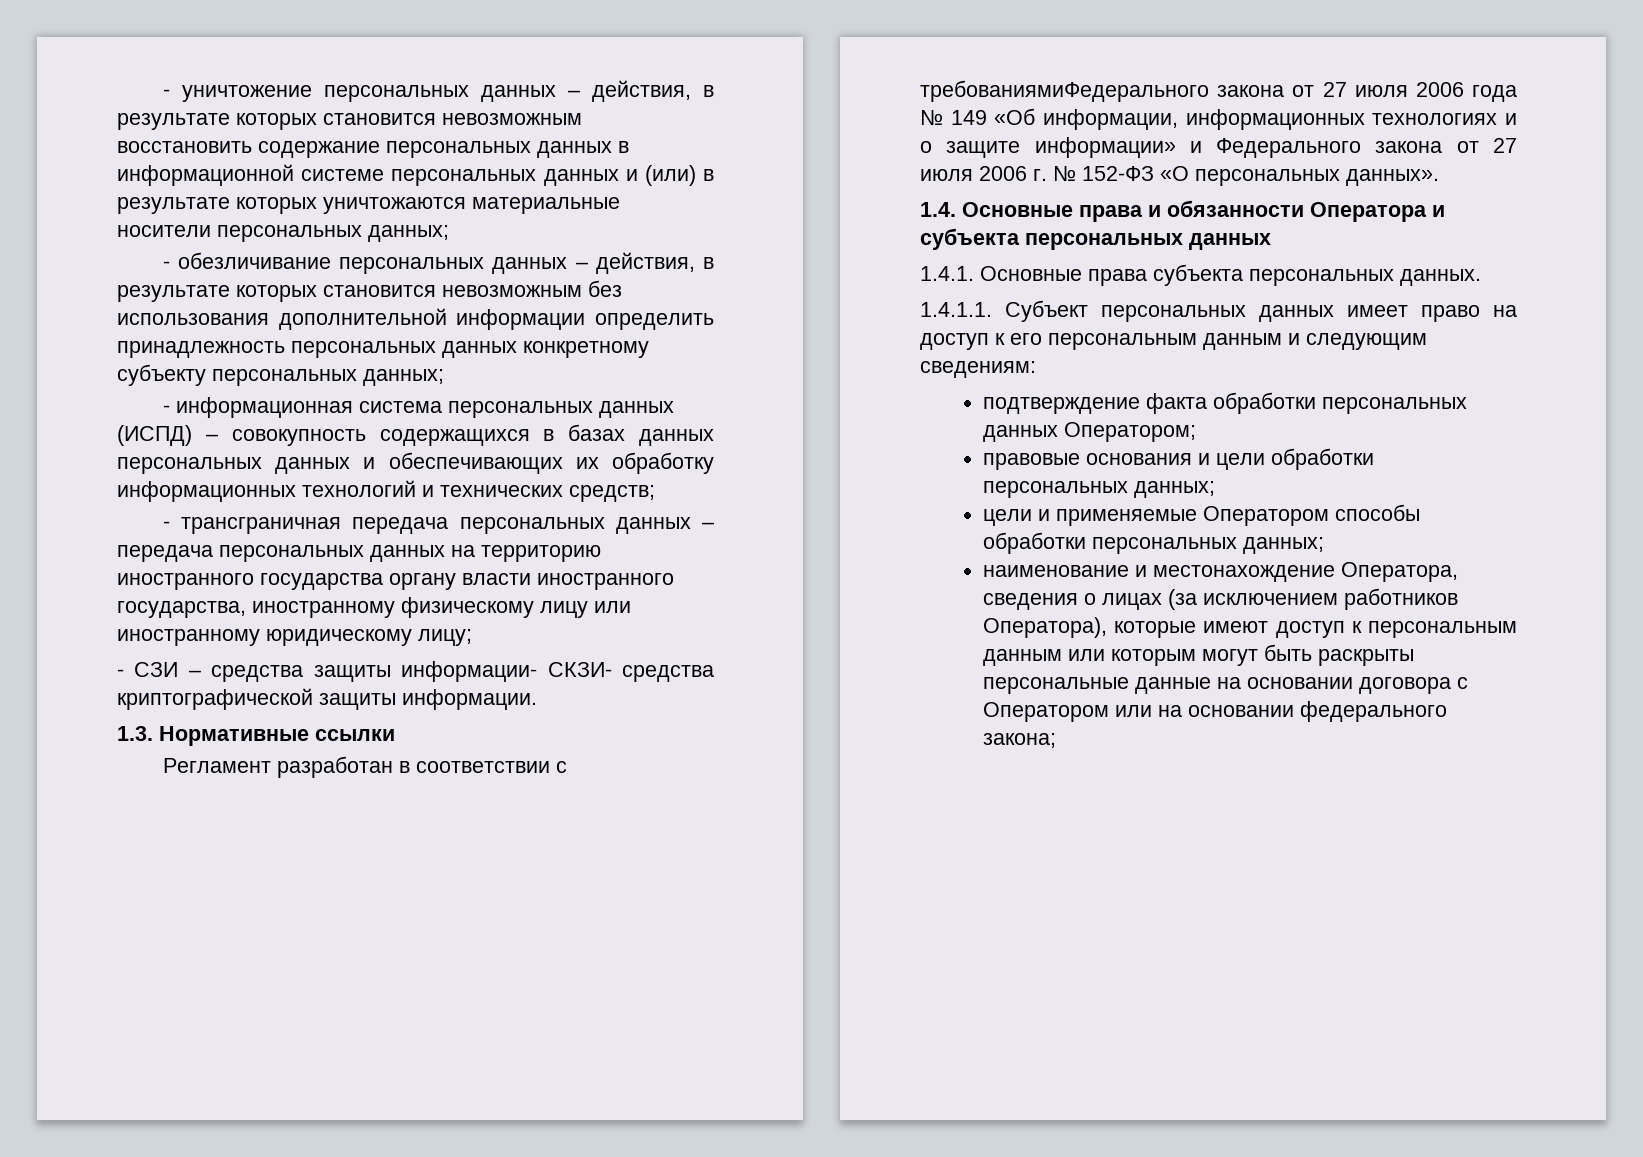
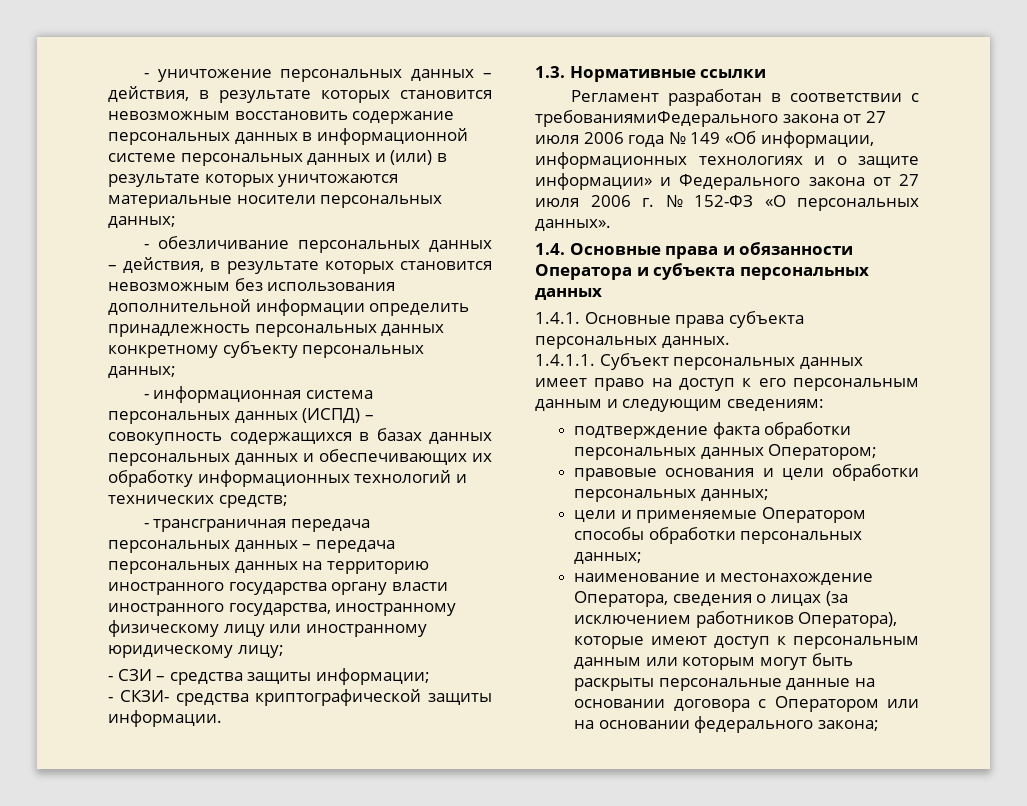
- - СЗИ – средства защиты информации- СКЗИ- средства криптографической защиты информации.
+ - СЗИ – средства защиты информации;
+ - СКЗИ- средства криптографической защиты информации.

